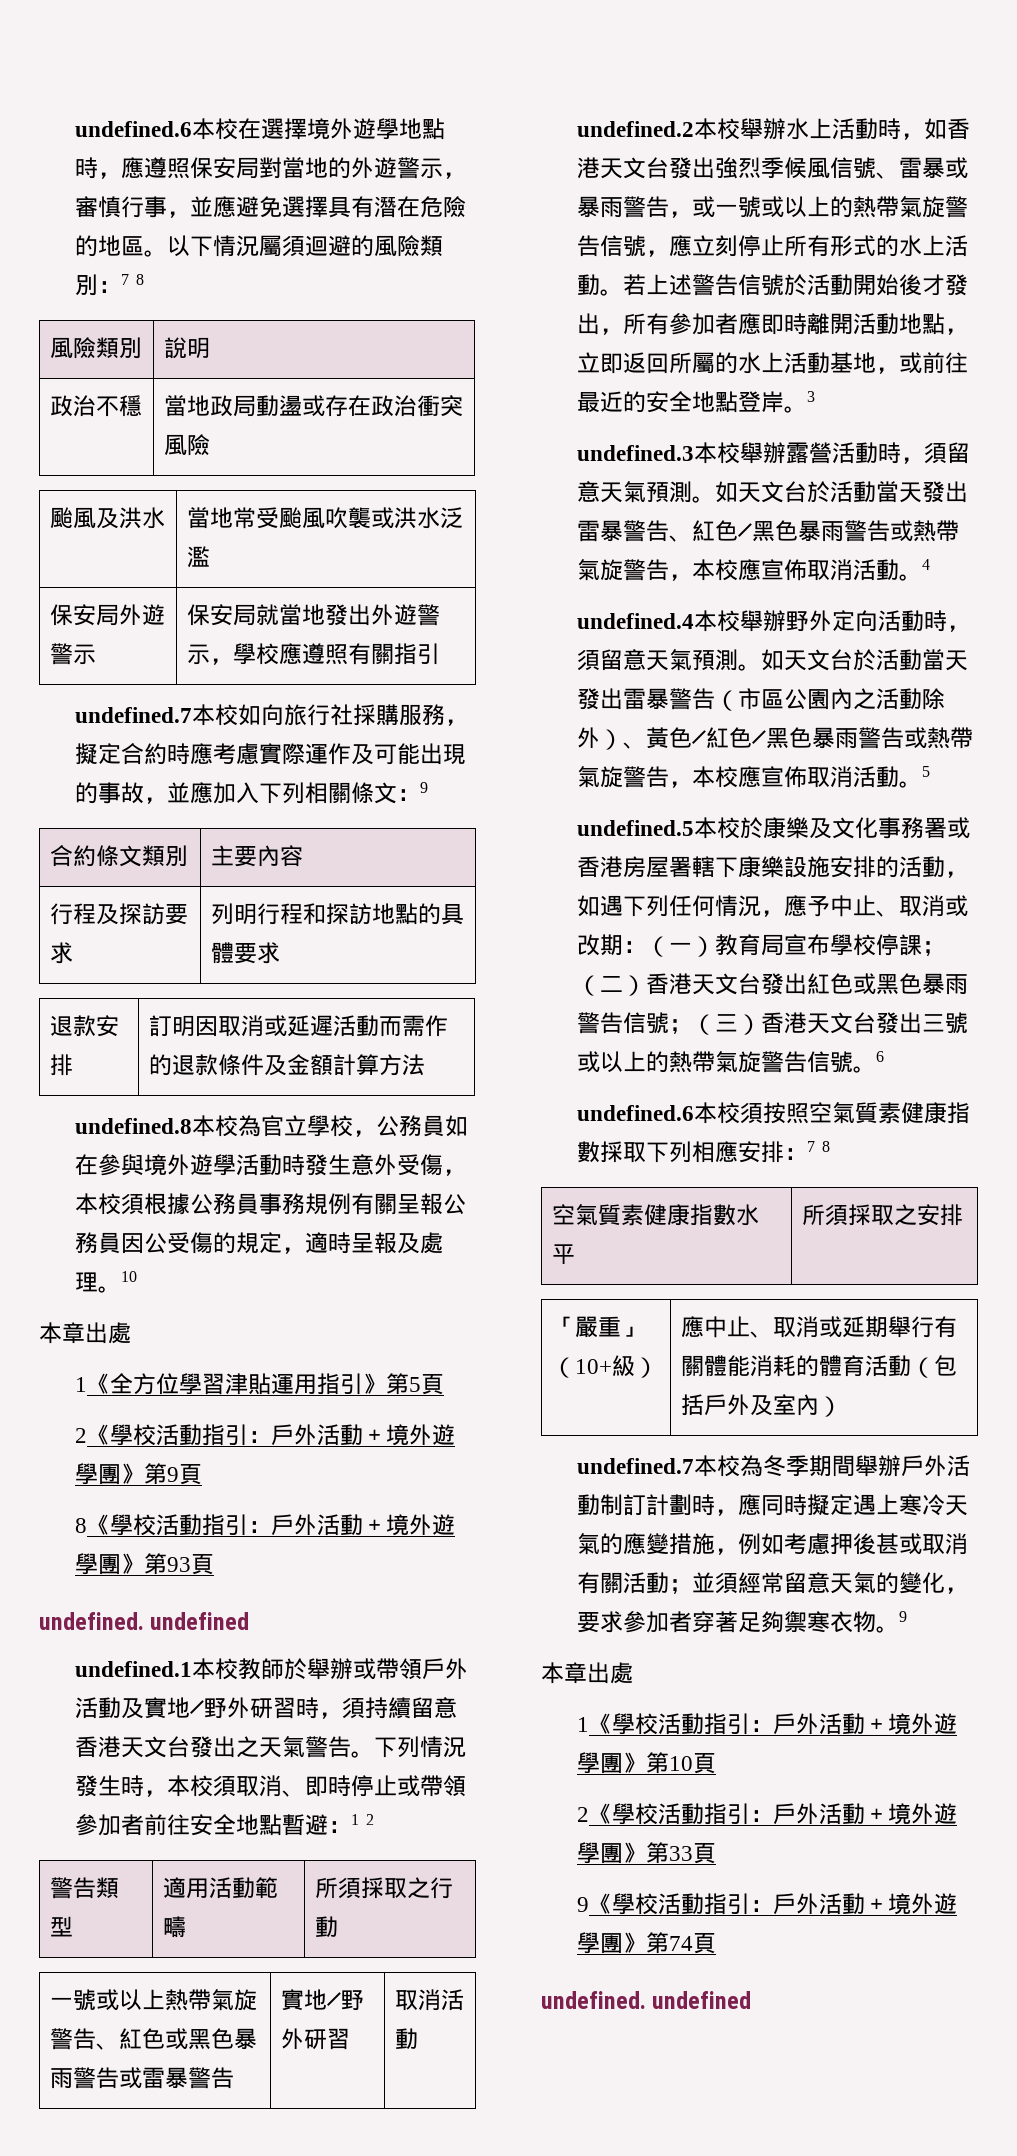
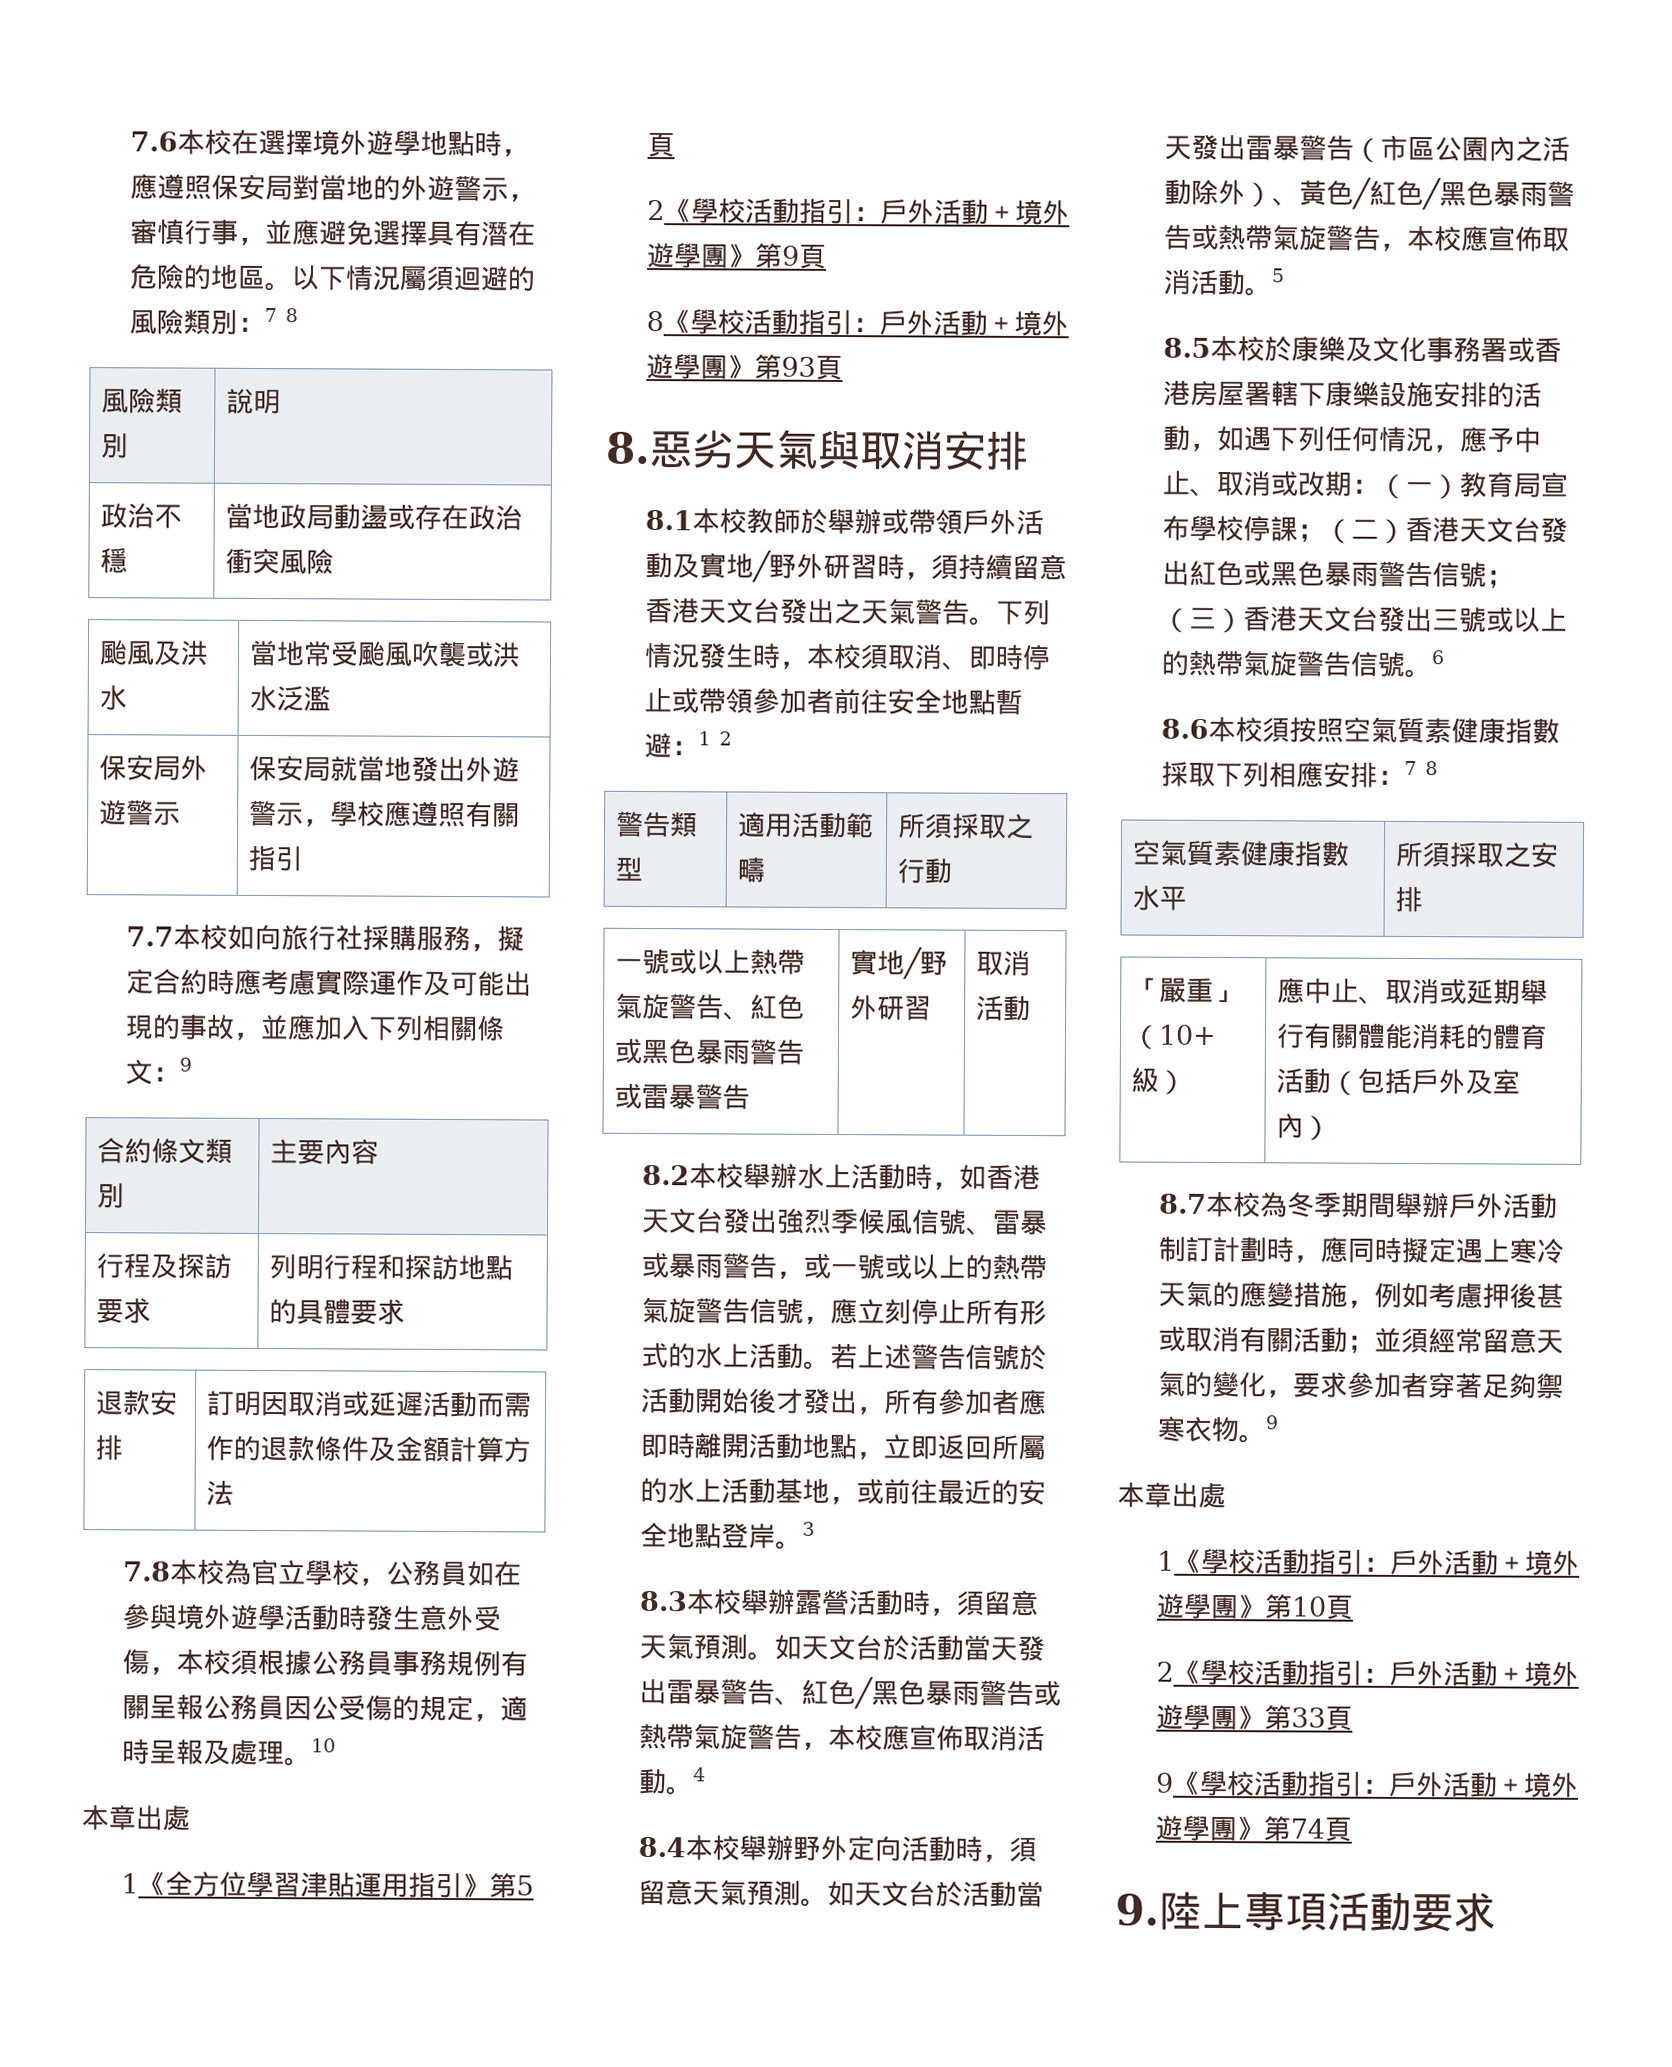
- undefined.6本校在選擇境外遊學地點時，應遵照保安局對當地的外遊警示，審慎行事，並應避免選擇具有潛在危險的地區。
+ 7.6本校在選擇境外遊學地點時，應遵照保安局對當地的外遊警示，審慎行事，並應避免選擇具有潛在危險的地區。
- undefined.7本校如向旅行社採購服務，擬定合約時應考慮實際運作及可能出現的事故，並應加入下列相關條文：9
+ 7.7本校如向旅行社採購服務，擬定合約時應考慮實際運作及可能出現的事故，並應加入下列相關條文：9
- undefined.8本校為官立學校，公務員如在參與境外遊學活動時發生意外受傷，本校須根據公務員事務規例有關呈報公務員因公受傷的規定，適時呈報及處理。
+ 7.8本校為官立學校，公務員如在參與境外遊學活動時發生意外受傷，本校須根據公務員事務規例有關呈報公務員因公受傷的規定，適時呈報及處理。
  8《學校活動指引：戶外活動＋境外遊學團》第93頁
- undefined. undefined
- undefined.1本校教師於舉辦或帶領戶外活動及實地╱野外研習時，須持續留意香港天文台發出之天氣警告。
+ 8.惡劣天氣與取消安排
+ 8.1本校教師於舉辦或帶領戶外活動及實地╱野外研習時，須持續留意香港天文台發出之天氣警告。
- undefined.2本校舉辦水上活動時，如香港天文台發出強烈季候風信號、雷暴或暴雨警告，或一號或以上的熱帶氣旋警告信號，應立刻停止所有形式的水上活動。
+ 8.2本校舉辦水上活動時，如香港天文台發出強烈季候風信號、雷暴或暴雨警告，或一號或以上的熱帶氣旋警告信號，應立刻停止所有形式的水上活動。
- undefined.3本校舉辦露營活動時，須留意天氣預測。
+ 8.3本校舉辦露營活動時，須留意天氣預測。
- undefined.4本校舉辦野外定向活動時，須留意天氣預測。
+ 8.4本校舉辦野外定向活動時，須留意天氣預測。
- undefined.5本校於康樂及文化事務署或香港房屋署轄下康樂設施安排的活動，如遇下列任何情況，應予中止、取消或改期：（一）教育局宣布學校停課；（二）香港天文台發出紅色或黑色暴雨警告信號；（三）香港天文台發出三號或以上的熱帶氣旋警告信號。
+ 8.5本校於康樂及文化事務署或香港房屋署轄下康樂設施安排的活動，如遇下列任何情況，應予中止、取消或改期：（一）教育局宣布學校停課；（二）香港天文台發出紅色或黑色暴雨警告信號；（三）香港天文台發出三號或以上的熱帶氣旋警告信號。
- undefined.6本校須按照空氣質素健康指數採取下列相應安排：7 8
+ 8.6本校須按照空氣質素健康指數採取下列相應安排：7 8
- undefined.7本校為冬季期間舉辦戶外活動制訂計劃時，應同時擬定遇上寒冷天氣的應變措施，例如考慮押後甚或取消有關活動；並須經常留意天氣的變化，要求參加者穿著足夠禦寒衣物。
+ 8.7本校為冬季期間舉辦戶外活動制訂計劃時，應同時擬定遇上寒冷天氣的應變措施，例如考慮押後甚或取消有關活動；並須經常留意天氣的變化，要求參加者穿著足夠禦寒衣物。
  9《學校活動指引：戶外活動＋境外遊學團》第74頁
- undefined. undefined
+ 9.陸上專項活動要求

